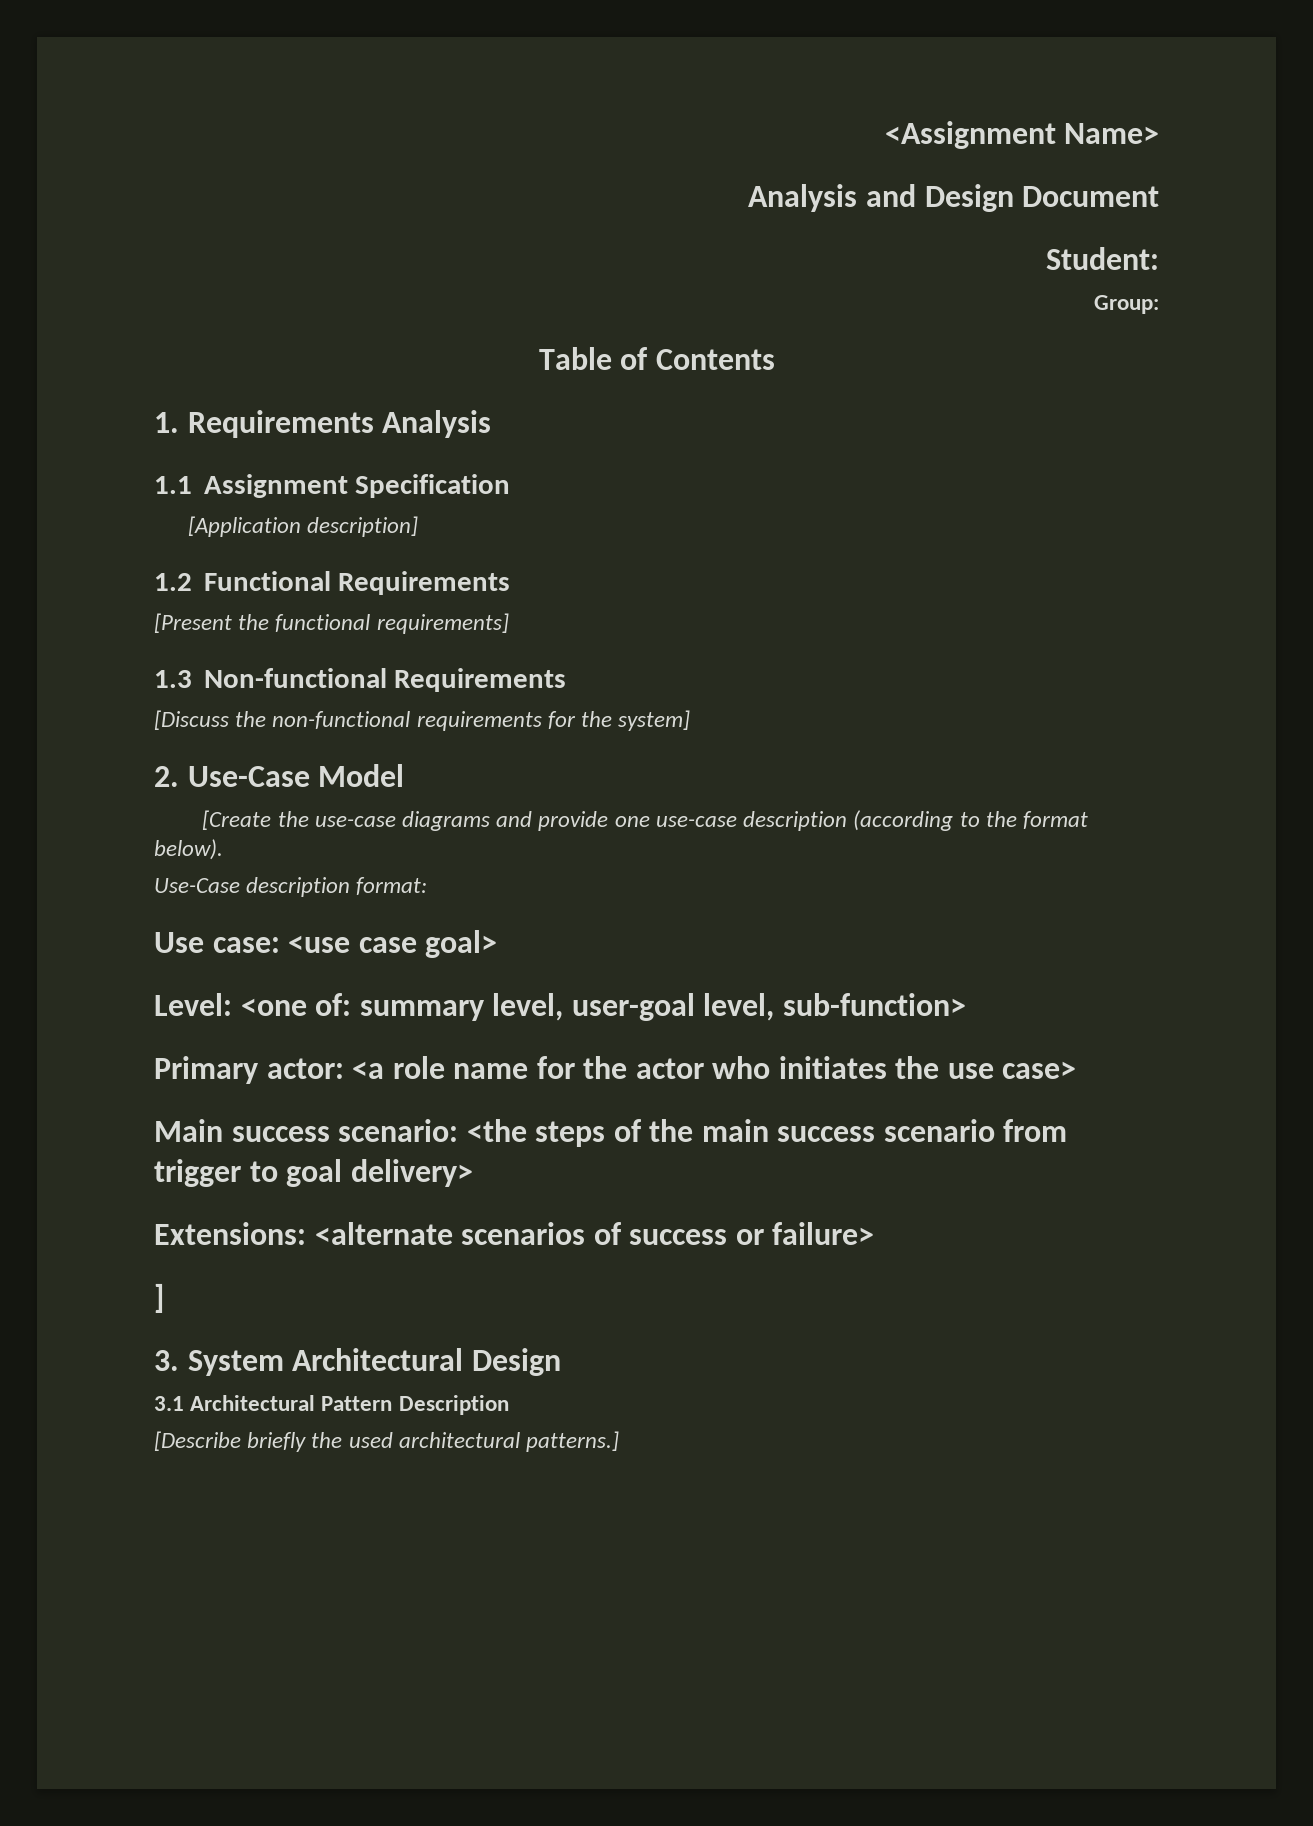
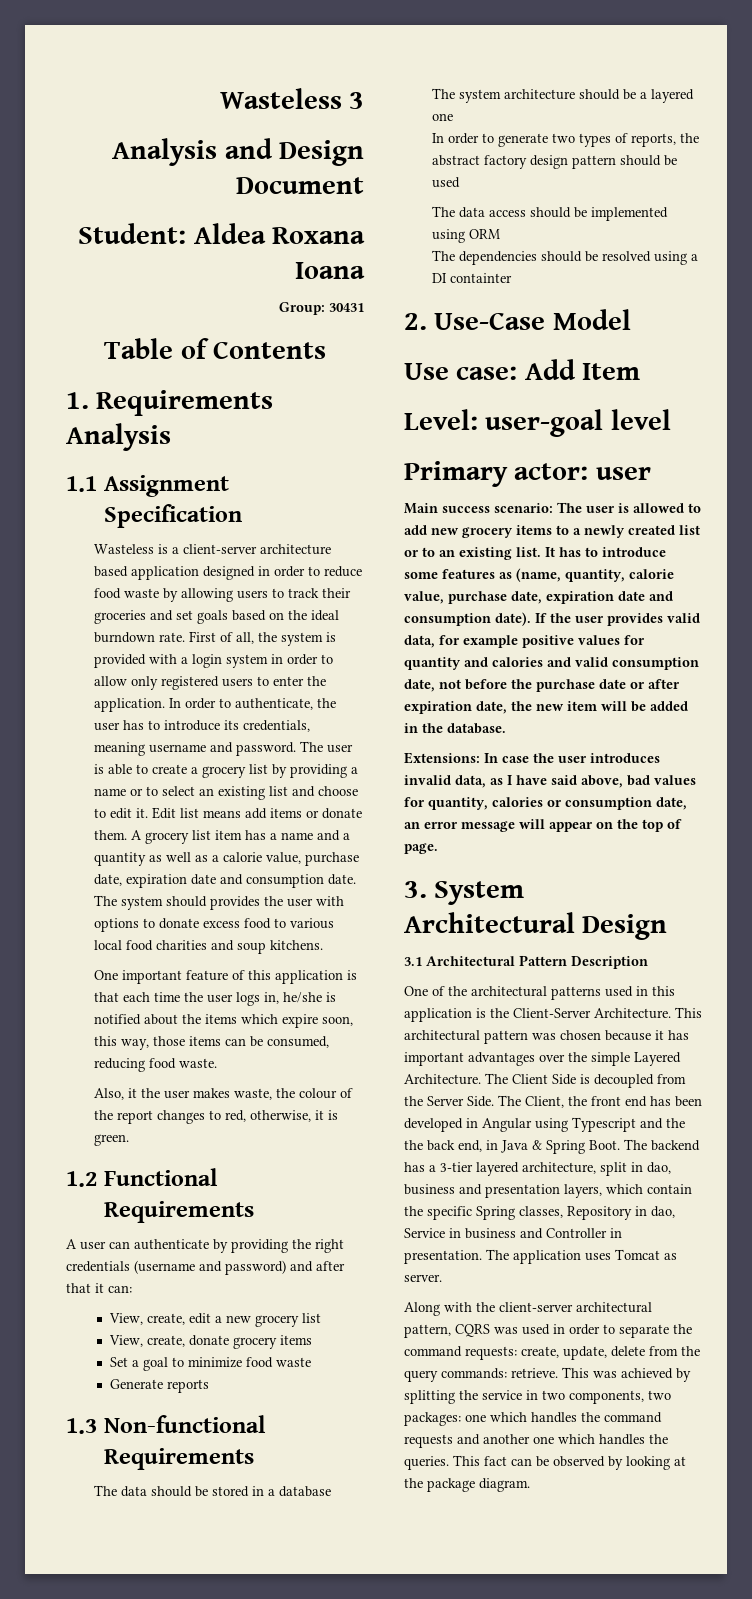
- <Assignment Name>
+ Wasteless 3
- Student:
+ Student: Aldea Roxana Ioana
- Group:
+ Group: 30431
- [Application description]
+ Wasteless is a client-server architecture based application designed in order to reduce food waste by allowing users to track their groceries and set goals based on the ideal burndown rate. First of all, the system is provided with a login system in order to allow only registered users to enter the application. In order to authenticate, the user has to introduce its credentials, meaning username and password. The user is able to create a grocery list by providing a name or to select an existing list and choose to edit it. Edit list means add items or donate them. A grocery list item has a name and a quantity as well as a calorie value, purchase date, expiration date and consumption date. The system should provides the user with options to donate excess food to various local food charities and soup kitchens.
+ One important feature of this application is that each time the user logs in, he/she is notified about the items which expire soon, this way, those items can be consumed, reducing food waste.
+ Also, it the user makes waste, the colour of the report changes to red, otherwise, it is green.
  1.2 Functional Requirements
- [Present the functional requirements]
+ A user can authenticate by providing the right credentials (username and password) and after that it can:
+ View, create, edit a new grocery list
+ View, create, donate grocery items
+ Set a goal to minimize food waste
+ Generate reports
  1.3 Non-functional Requirements
- [Discuss the non-functional requirements for the system]
+ The data should be stored in a database
+ The system architecture should be a layered one
+ In order to generate two types of reports, the abstract factory design pattern should be used
+ The data access should be implemented using ORM
+ The dependencies should be resolved using a DI containter
  2. Use-Case Model
- [Create the use-case diagrams and provide one use-case description (according to the format below).
- Use-Case description format:
- Use case: <use case goal>
- Level: <one of: summary level, user-goal level, sub-function>
- Primary actor: <a role name for the actor who initiates the use case>
- Main success scenario: <the steps of the main success scenario from trigger to goal delivery>
- Extensions: <alternate scenarios of success or failure>
- ]
+ Use case: Add Item
+ Level: user-goal level
+ Primary actor: user
+ Main success scenario: The user is allowed to add new grocery items to a newly created list or to an existing list. It has to introduce some features as (name, quantity, calorie value, purchase date, expiration date and consumption date). If the user provides valid data, for example positive values for quantity and calories and valid consumption date, not before the purchase date or after expiration date, the new item will be added in the database.
+ Extensions: In case the user introduces invalid data, as I have said above, bad values for quantity, calories or consumption date, an error message will appear on the top of page.
- [Describe briefly the used architectural patterns.]
+ One of the architectural patterns used in this application is the Client-Server Architecture. This architectural pattern was chosen because it has important advantages over the simple Layered Architecture. The Client Side is decoupled from the Server Side. The Client, the front end has been developed in Angular using Typescript and the the back end, in Java & Spring Boot. The backend has a 3-tier layered architecture, split in dao, business and presentation layers, which contain the specific Spring classes, Repository in dao, Service in business and Controller in presentation. The application uses Tomcat as server.
+ Along with the client-server architectural pattern, CQRS was used in order to separate the command requests: create, update, delete from the query commands: retrieve. This was achieved by splitting the service in two components, two packages: one which handles the command requests and another one which handles the queries. This fact can be observed by looking at the package diagram.

